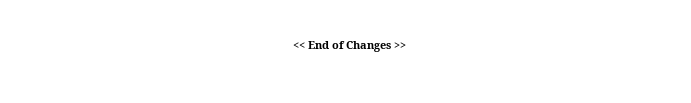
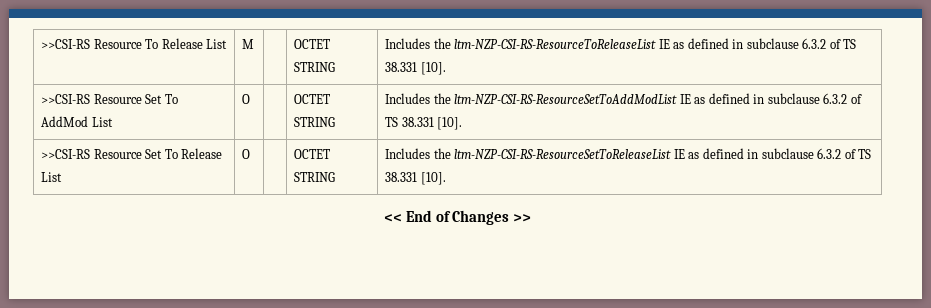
+ >>CSI-RS Resource To Release List | M | | OCTET STRING | Includes the ltm-NZP-CSI-RS-ResourceToReleaseList IE as defined in subclause 6.3.2 of TS 38.331 [10].
+ >>CSI-RS Resource Set To AddMod List | O | | OCTET STRING | Includes the ltm-NZP-CSI-RS-ResourceSetToAddModList IE as defined in subclause 6.3.2 of TS 38.331 [10].
+ >>CSI-RS Resource Set To Release List | O | | OCTET STRING | Includes the ltm-NZP-CSI-RS-ResourceSetToReleaseList IE as defined in subclause 6.3.2 of TS 38.331 [10].

